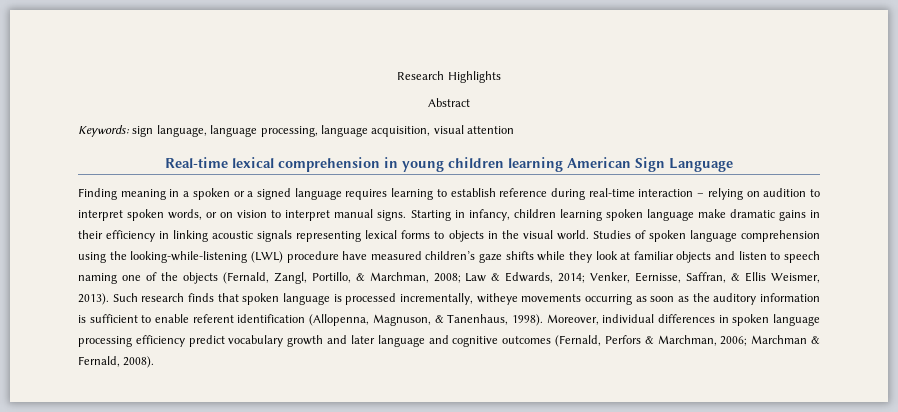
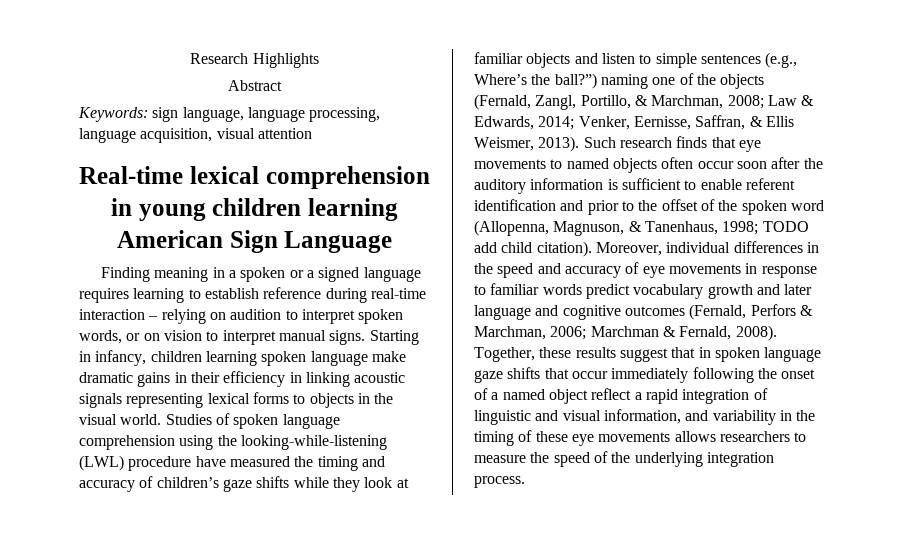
- Studies of spoken language comprehension using the looking-while-listening (LWL) procedure have measured children’s gaze shifts while they look at familiar objects and listen to speech naming one of the objects (Fernald, Zangl, Portillo, & Marchman, 2008; Law & Edwards, 2014; Venker, Eernisse, Saffran, & Ellis Weismer, 2013).
+ Studies of spoken language comprehension using the looking-while-listening (LWL) procedure have measured the timing and accuracy of children’s gaze shifts while they look at familiar objects and listen to simple sentences (e.g., Where’s the ball?”) naming one of the objects (Fernald, Zangl, Portillo, & Marchman, 2008; Law & Edwards, 2014; Venker, Eernisse, Saffran, & Ellis Weismer, 2013).
- Such research finds that spoken language is processed incrementally, witheye movements occurring as soon as the auditory information is sufficient to enable referent identification (Allopenna, Magnuson, & Tanenhaus, 1998). Moreover, individual differences in spoken language processing efficiency predict vocabulary growth and later language and cognitive outcomes (Fernald, Perfors & Marchman, 2006; Marchman & Fernald, 2008).
+ Such research finds that eye movements to named objects often occur soon after the auditory information is sufficient to enable referent identification and prior to the offset of the spoken word (Allopenna, Magnuson, & Tanenhaus, 1998; TODO add child citation). Moreover, individual differences in the speed and accuracy of eye movements in response to familiar words predict vocabulary growth and later language and cognitive outcomes (Fernald, Perfors & Marchman, 2006; Marchman & Fernald, 2008).
+ Together, these results suggest that in spoken language gaze shifts that occur immediately following the onset of a named object reflect a rapid integration of linguistic and visual information, and variability in the timing of these eye movements allows researchers to measure the speed of the underlying integration process.

